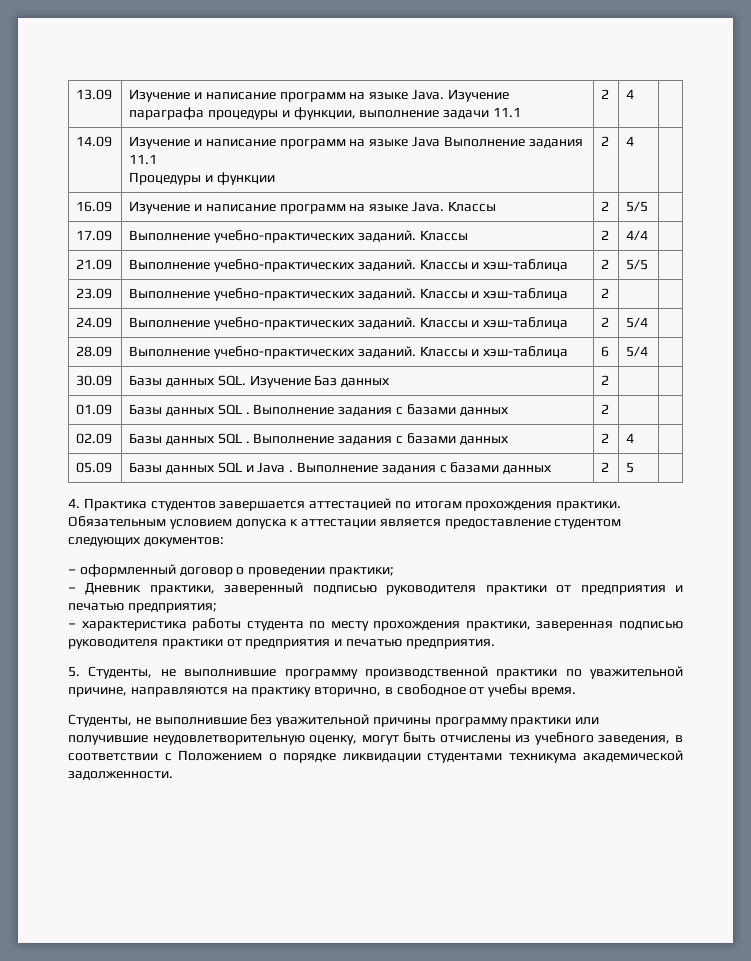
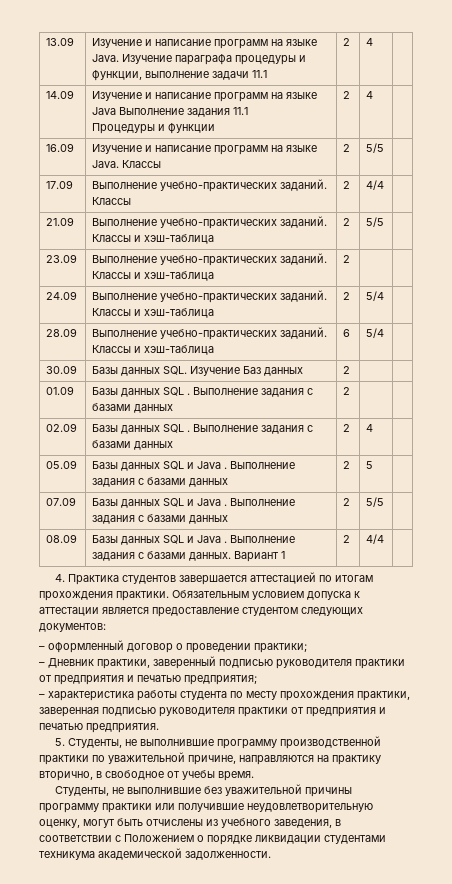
+ 07.09 | Базы данных SQL и Java . Выполнение задания с базами данных | 2 | 5/5 |
+ 08.09 | Базы данных SQL и Java . Выполнение задания с базами данных. Вариант 1 | 2 | 4/4 |

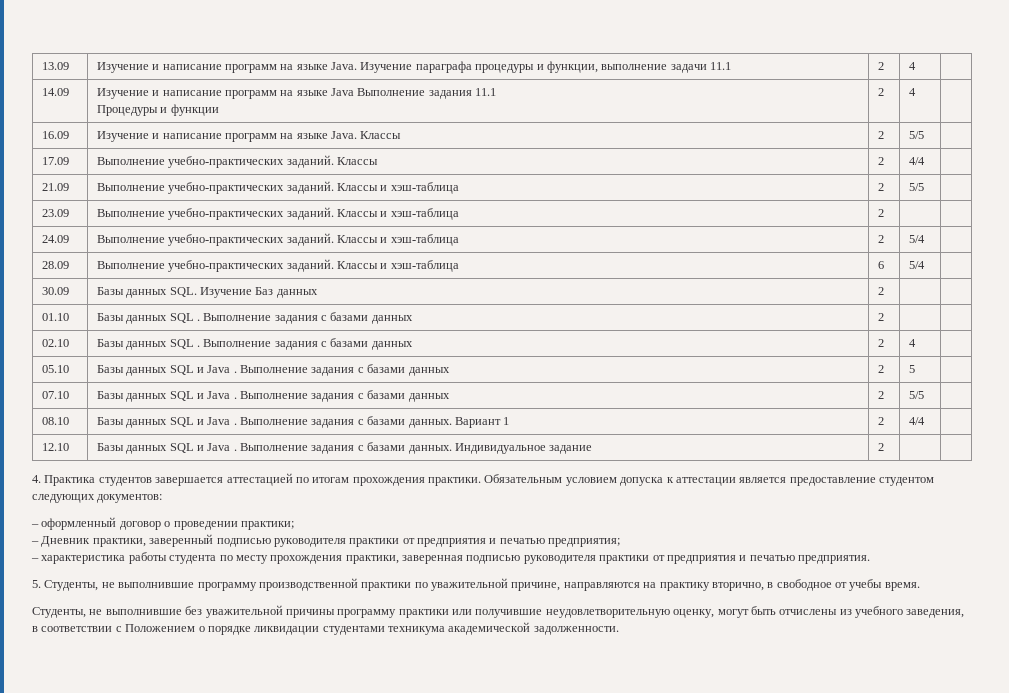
- 01.09 | Базы данных SQL . Выполнение задания с базами данных | 2 | |
+ 01.10 | Базы данных SQL . Выполнение задания с базами данных | 2 | |
- 02.09 | Базы данных SQL . Выполнение задания с базами данных | 2 | 4 |
+ 02.10 | Базы данных SQL . Выполнение задания с базами данных | 2 | 4 |
- 05.09 | Базы данных SQL и Java . Выполнение задания с базами данных | 2 | 5 |
+ 05.10 | Базы данных SQL и Java . Выполнение задания с базами данных | 2 | 5 |
- 07.09 | Базы данных SQL и Java . Выполнение задания с базами данных | 2 | 5/5 |
+ 07.10 | Базы данных SQL и Java . Выполнение задания с базами данных | 2 | 5/5 |
- 08.09 | Базы данных SQL и Java . Выполнение задания с базами данных. Вариант 1 | 2 | 4/4 |
+ 08.10 | Базы данных SQL и Java . Выполнение задания с базами данных. Вариант 1 | 2 | 4/4 |
+ 12.10 | Базы данных SQL и Java . Выполнение задания с базами данных. Индивидуальное задание | 2 | |

